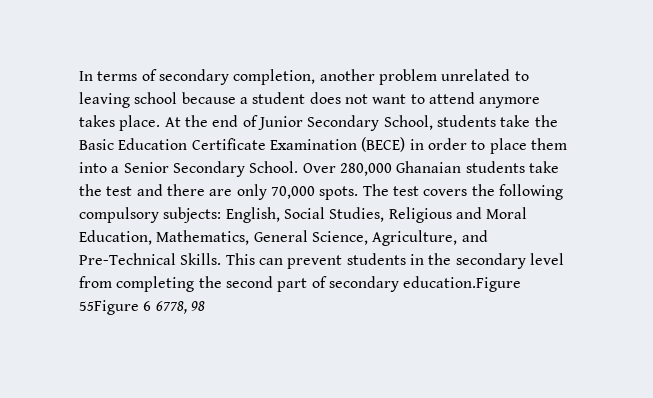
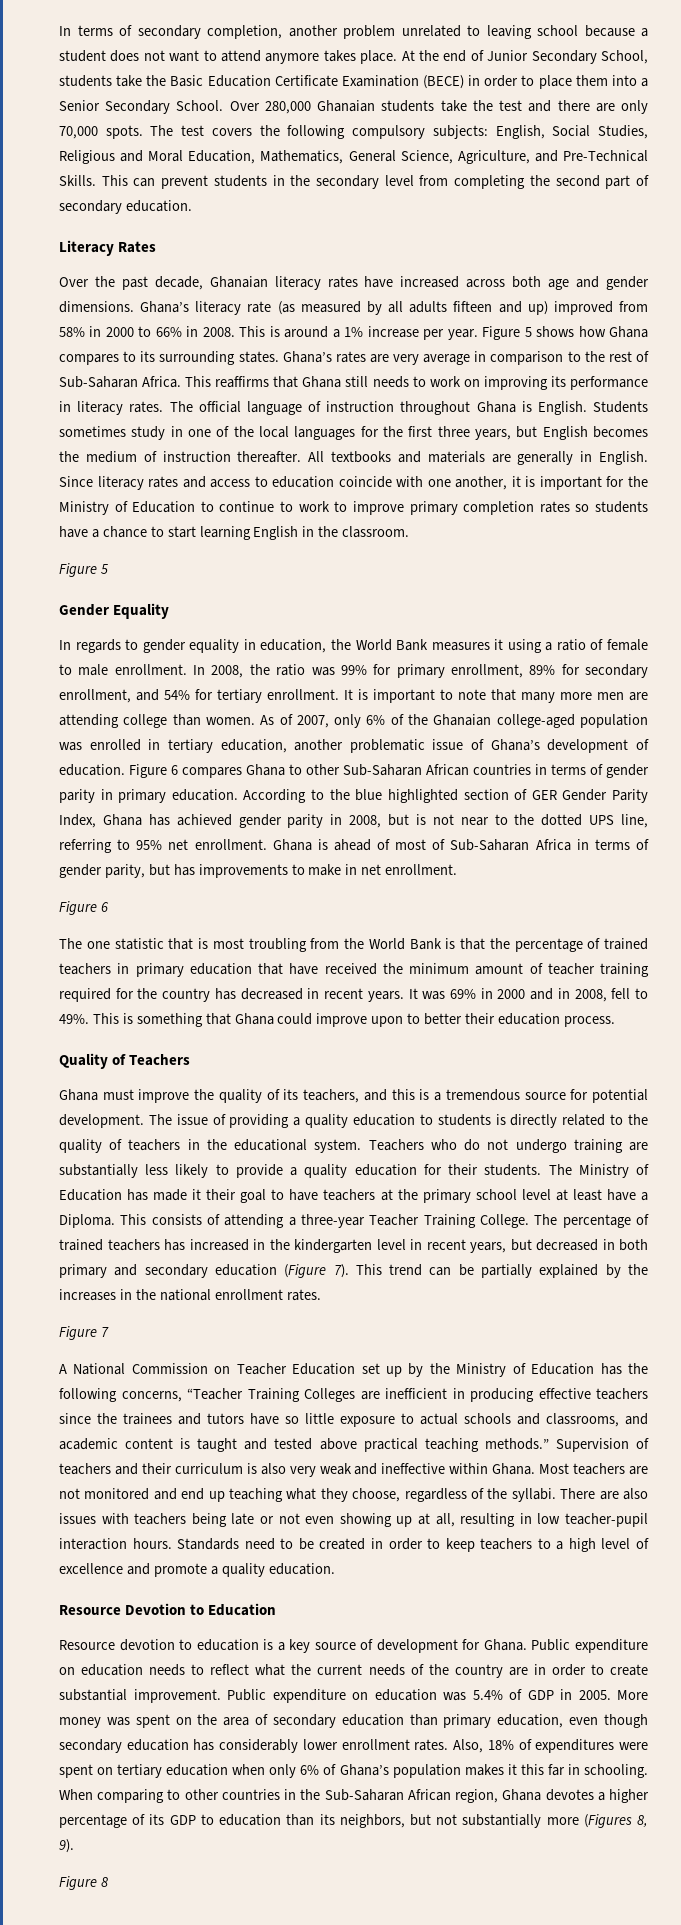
- This can prevent students in the secondary level from completing the second part of secondary education.Figure 55Figure 6 6778, 98
+ This can prevent students in the secondary level from completing the second part of secondary education.
+ Literacy Rates
+ Over the past decade, Ghanaian literacy rates have increased across both age and gender dimensions. Ghana’s literacy rate (as measured by all adults fifteen and up) improved from 58% in 2000 to 66% in 2008. This is around a 1% increase per year. Figure 5 shows how Ghana compares to its surrounding states. Ghana’s rates are very average in comparison to the rest of Sub-Saharan Africa. This reaffirms that Ghana still needs to work on improving its performance in literacy rates. The official language of instruction throughout Ghana is English. Students sometimes study in one of the local languages for the first three years, but English becomes the medium of instruction thereafter. All textbooks and materials are generally in English. Since literacy rates and access to education coincide with one another, it is important for the Ministry of Education to continue to work to improve primary completion rates so students have a chance to start learning English in the classroom.
+ Figure 5
+ Gender Equality
+ In regards to gender equality in education, the World Bank measures it using a ratio of female to male enrollment. In 2008, the ratio was 99% for primary enrollment, 89% for secondary enrollment, and 54% for tertiary enrollment. It is important to note that many more men are attending college than women. As of 2007, only 6% of the Ghanaian college-aged population was enrolled in tertiary education, another problematic issue of Ghana’s development of education. Figure 6 compares Ghana to other Sub-Saharan African countries in terms of gender parity in primary education. According to the blue highlighted section of GER Gender Parity Index, Ghana has achieved gender parity in 2008, but is not near to the dotted UPS line, referring to 95% net enrollment. Ghana is ahead of most of Sub-Saharan Africa in terms of gender parity, but has improvements to make in net enrollment.
+ Figure 6
+ The one statistic that is most troubling from the World Bank is that the percentage of trained teachers in primary education that have received the minimum amount of teacher training required for the country has decreased in recent years. It was 69% in 2000 and in 2008, fell to 49%. This is something that Ghana could improve upon to better their education process.
+ Quality of Teachers
+ Ghana must improve the quality of its teachers, and this is a tremendous source for potential development. The issue of providing a quality education to students is directly related to the quality of teachers in the educational system. Teachers who do not undergo training are substantially less likely to provide a quality education for their students. The Ministry of Education has made it their goal to have teachers at the primary school level at least have a Diploma. This consists of attending a three-year Teacher Training College. The percentage of trained teachers has increased in the kindergarten level in recent years, but decreased in both primary and secondary education (Figure 7). This trend can be partially explained by the increases in the national enrollment rates.
+ Figure 7
+ A National Commission on Teacher Education set up by the Ministry of Education has the following concerns, “Teacher Training Colleges are inefficient in producing effective teachers since the trainees and tutors have so little exposure to actual schools and classrooms, and academic content is taught and tested above practical teaching methods.” Supervision of teachers and their curriculum is also very weak and ineffective within Ghana. Most teachers are not monitored and end up teaching what they choose, regardless of the syllabi. There are also issues with teachers being late or not even showing up at all, resulting in low teacher-pupil interaction hours. Standards need to be created in order to keep teachers to a high level of excellence and promote a quality education.
+ Resource Devotion to Education
+ Resource devotion to education is a key source of development for Ghana. Public expenditure on education needs to reflect what the current needs of the country are in order to create substantial improvement. Public expenditure on education was 5.4% of GDP in 2005. More money was spent on the area of secondary education than primary education, even though secondary education has considerably lower enrollment rates. Also, 18% of expenditures were spent on tertiary education when only 6% of Ghana’s population makes it this far in schooling. When comparing to other countries in the Sub-Saharan African region, Ghana devotes a higher percentage of its GDP to education than its neighbors, but not substantially more (Figures 8, 9).
+ Figure 8

